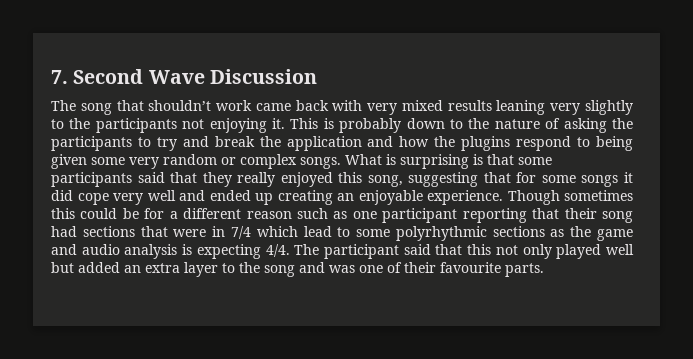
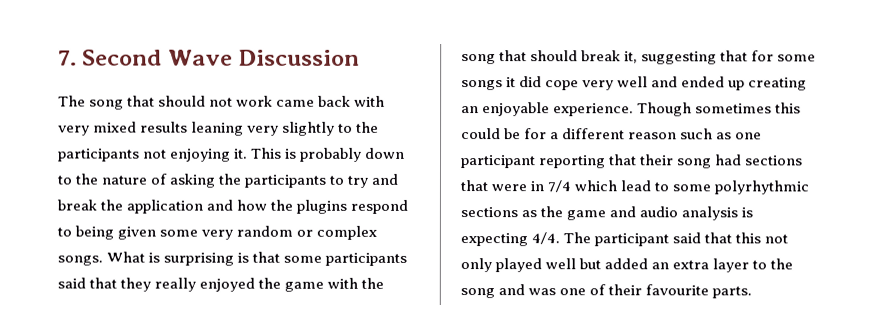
- The song that shouldn’t work came back with very mixed results leaning very slightly to the participants not enjoying it.
+ The song that should not work came back with very mixed results leaning very slightly to the participants not enjoying it.
- What is surprising is that some participants said that they really enjoyed this song, suggesting that for some songs it did cope very well and ended up creating an enjoyable experience.
+ What is surprising is that some participants said that they really enjoyed the game with the song that should break it, suggesting that for some songs it did cope very well and ended up creating an enjoyable experience.

